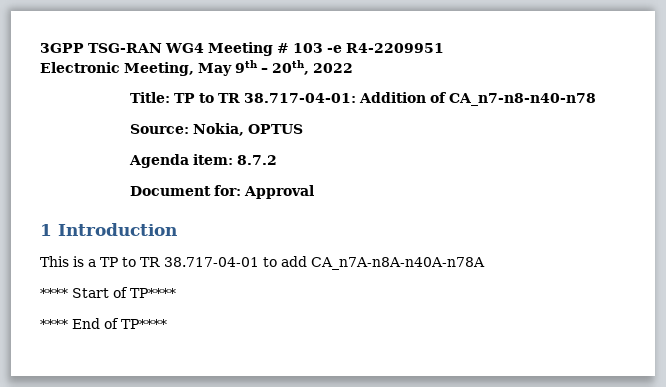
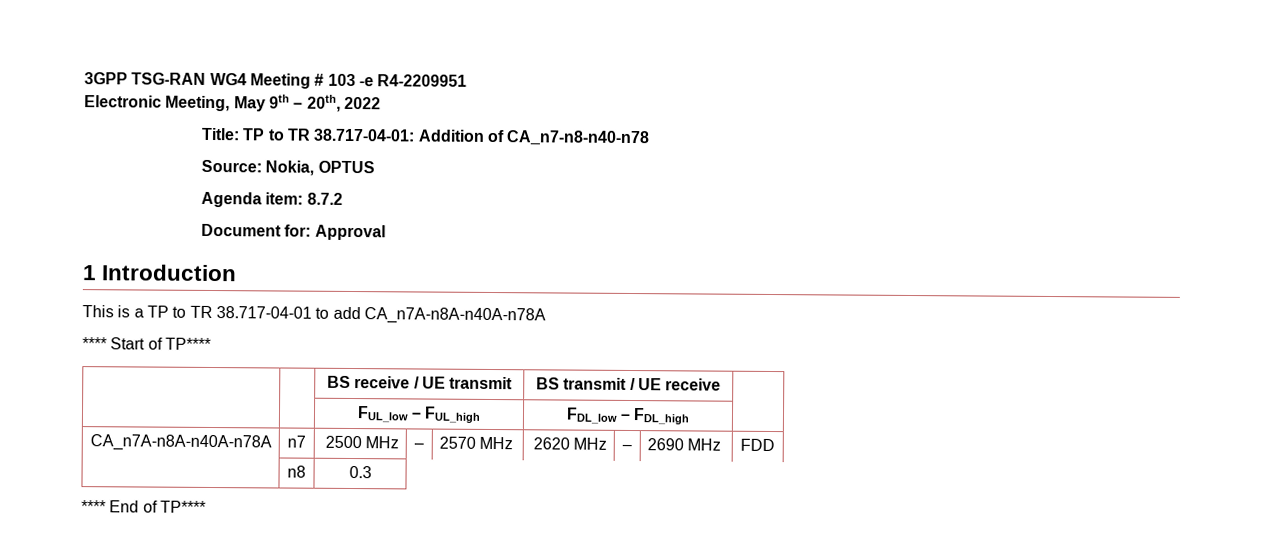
+ | | BS receive / UE transmit | BS transmit / UE receive |
+ | | FUL_low – FUL_high | FDL_low – FDL_high |
+ CA_n7A-n8A-n40A-n78A | n7 | 2500 MHz | – | 2570 MHz | 2620 MHz | – | 2690 MHz | FDD
+ | n8 | 0.3

